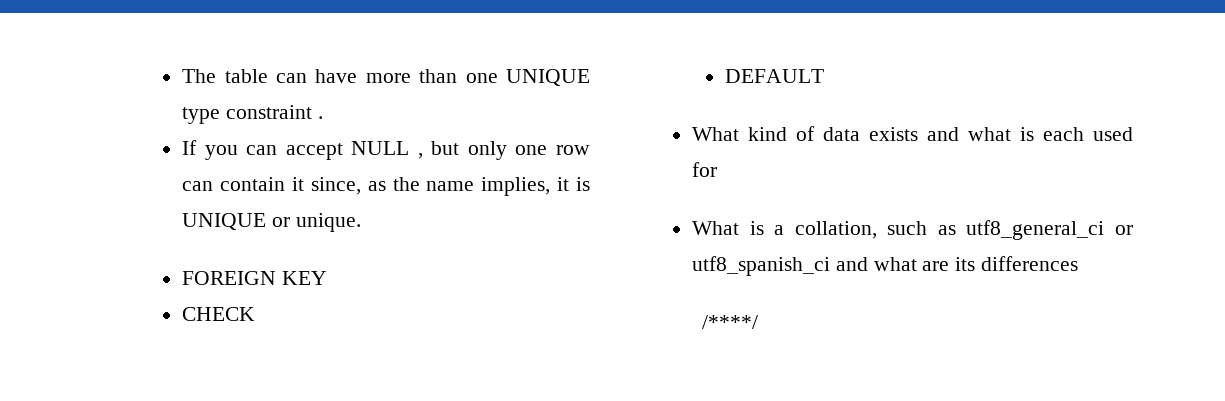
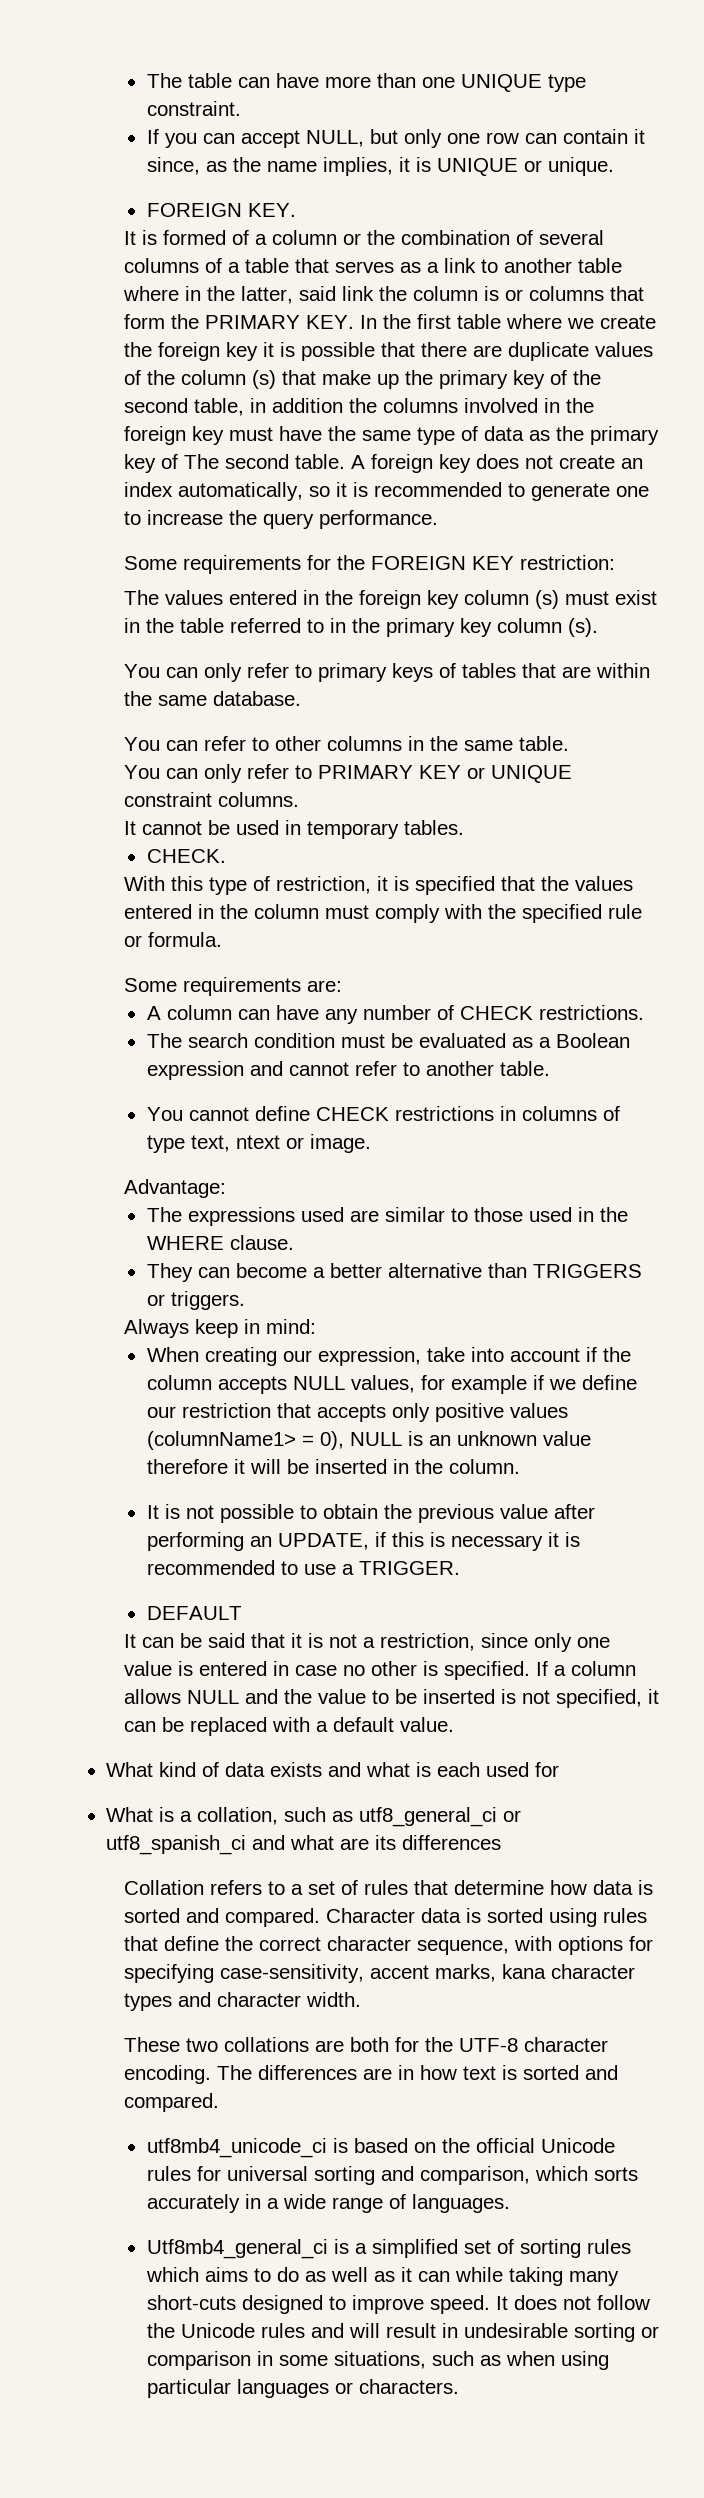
- The table can have more than one UNIQUE type constraint .
+ The table can have more than one UNIQUE type constraint.
- If you can accept NULL , but only one row can contain it since, as the name implies, it is UNIQUE or unique.
+ If you can accept NULL, but only one row can contain it since, as the name implies, it is UNIQUE or unique.
- FOREIGN KEY
- CHECK
+ FOREIGN KEY.
+ It is formed of a column or the combination of several columns of a table that serves as a link to another table where in the latter, said link the column is or columns that form the PRIMARY KEY. In the first table where we create the foreign key it is possible that there are duplicate values of the column (s) that make up the primary key of the second table, in addition the columns involved in the foreign key must have the same type of data as the primary key of The second table. A foreign key does not create an index automatically, so it is recommended to generate one to increase the query performance.
+ Some requirements for the FOREIGN KEY restriction:
+ The values entered in the foreign key column (s) must exist in the table referred to in the primary key column (s).
+ You can only refer to primary keys of tables that are within the same database.
+ You can refer to other columns in the same table.
+ You can only refer to PRIMARY KEY or UNIQUE constraint columns.
+ It cannot be used in temporary tables.
+ CHECK.
+ With this type of restriction, it is specified that the values entered in the column must comply with the specified rule or formula.
+ Some requirements are:
+ A column can have any number of CHECK restrictions.
+ The search condition must be evaluated as a Boolean expression and cannot refer to another table.
+ You cannot define CHECK restrictions in columns of type text, ntext or image.
+ Advantage:
+ The expressions used are similar to those used in the WHERE clause.
+ They can become a better alternative than TRIGGERS or triggers.
+ Always keep in mind:
+ When creating our expression, take into account if the column accepts NULL values, for example if we define our restriction that accepts only positive values (columnName1> = 0), NULL is an unknown value therefore it will be inserted in the column.
+ It is not possible to obtain the previous value after performing an UPDATE, if this is necessary it is recommended to use a TRIGGER.
  DEFAULT
+ It can be said that it is not a restriction, since only one value is entered in case no other is specified. If a column allows NULL and the value to be inserted is not specified, it can be replaced with a default value.
- /****/
+ Collation refers to a set of rules that determine how data is sorted and compared. Character data is sorted using rules that define the correct character sequence, with options for specifying case-sensitivity, accent marks, kana character types and character width.
+ These two collations are both for the UTF-8 character encoding. The differences are in how text is sorted and compared.
+ utf8mb4_unicode_ci is based on the official Unicode rules for universal sorting and comparison, which sorts accurately in a wide range of languages.
+ Utf8mb4_general_ci is a simplified set of sorting rules which aims to do as well as it can while taking many short-cuts designed to improve speed. It does not follow the Unicode rules and will result in undesirable sorting or comparison in some situations, such as when using particular languages or characters.

